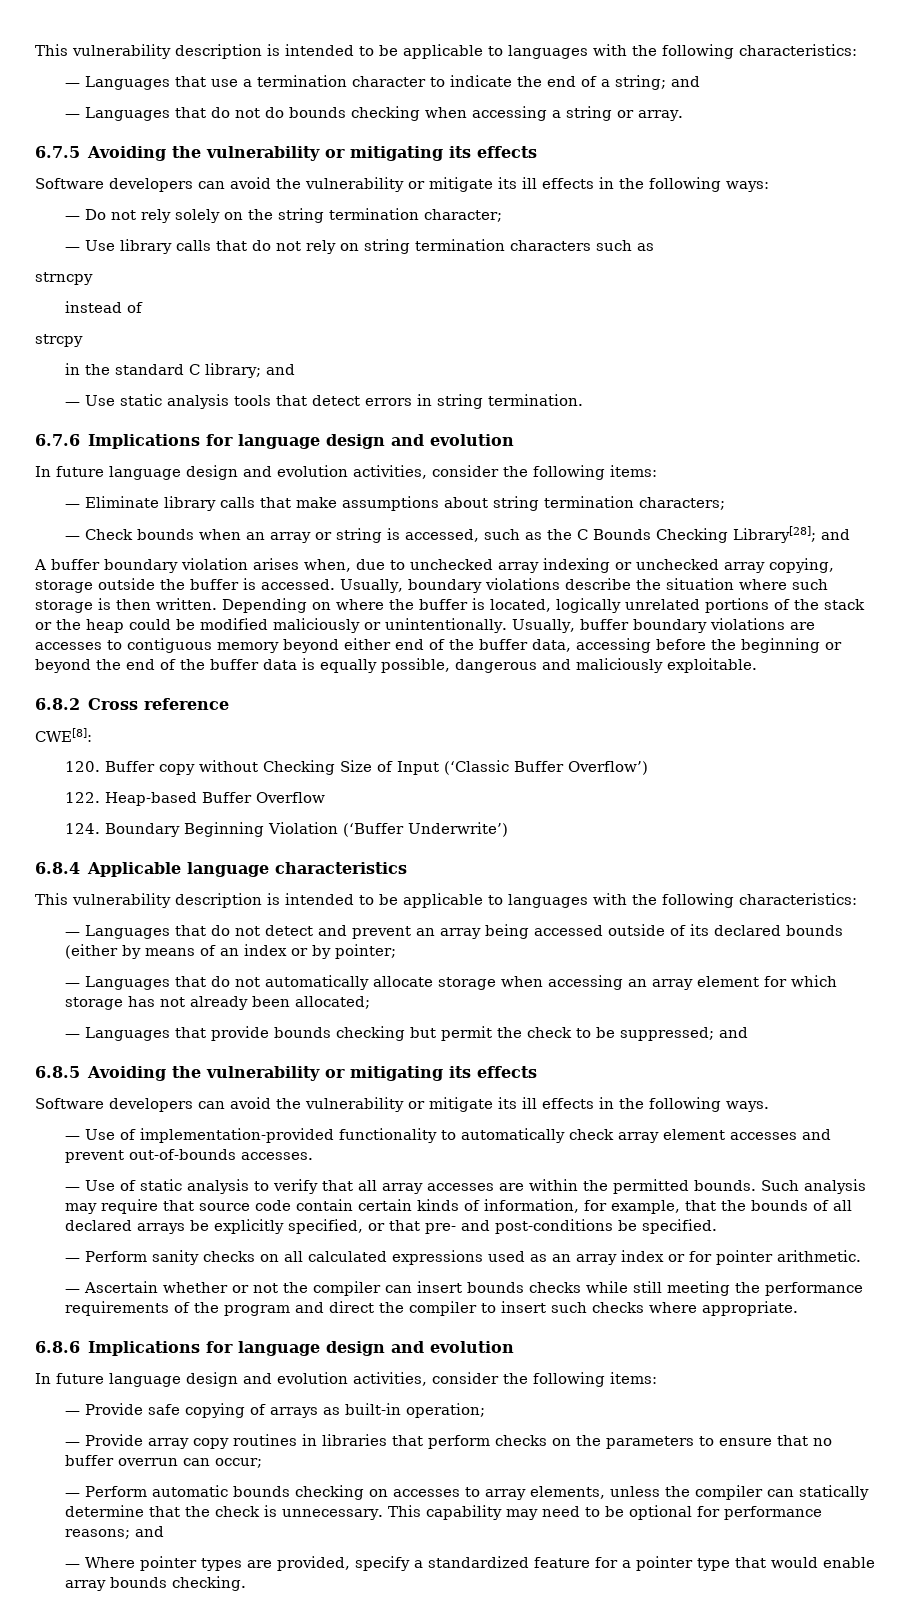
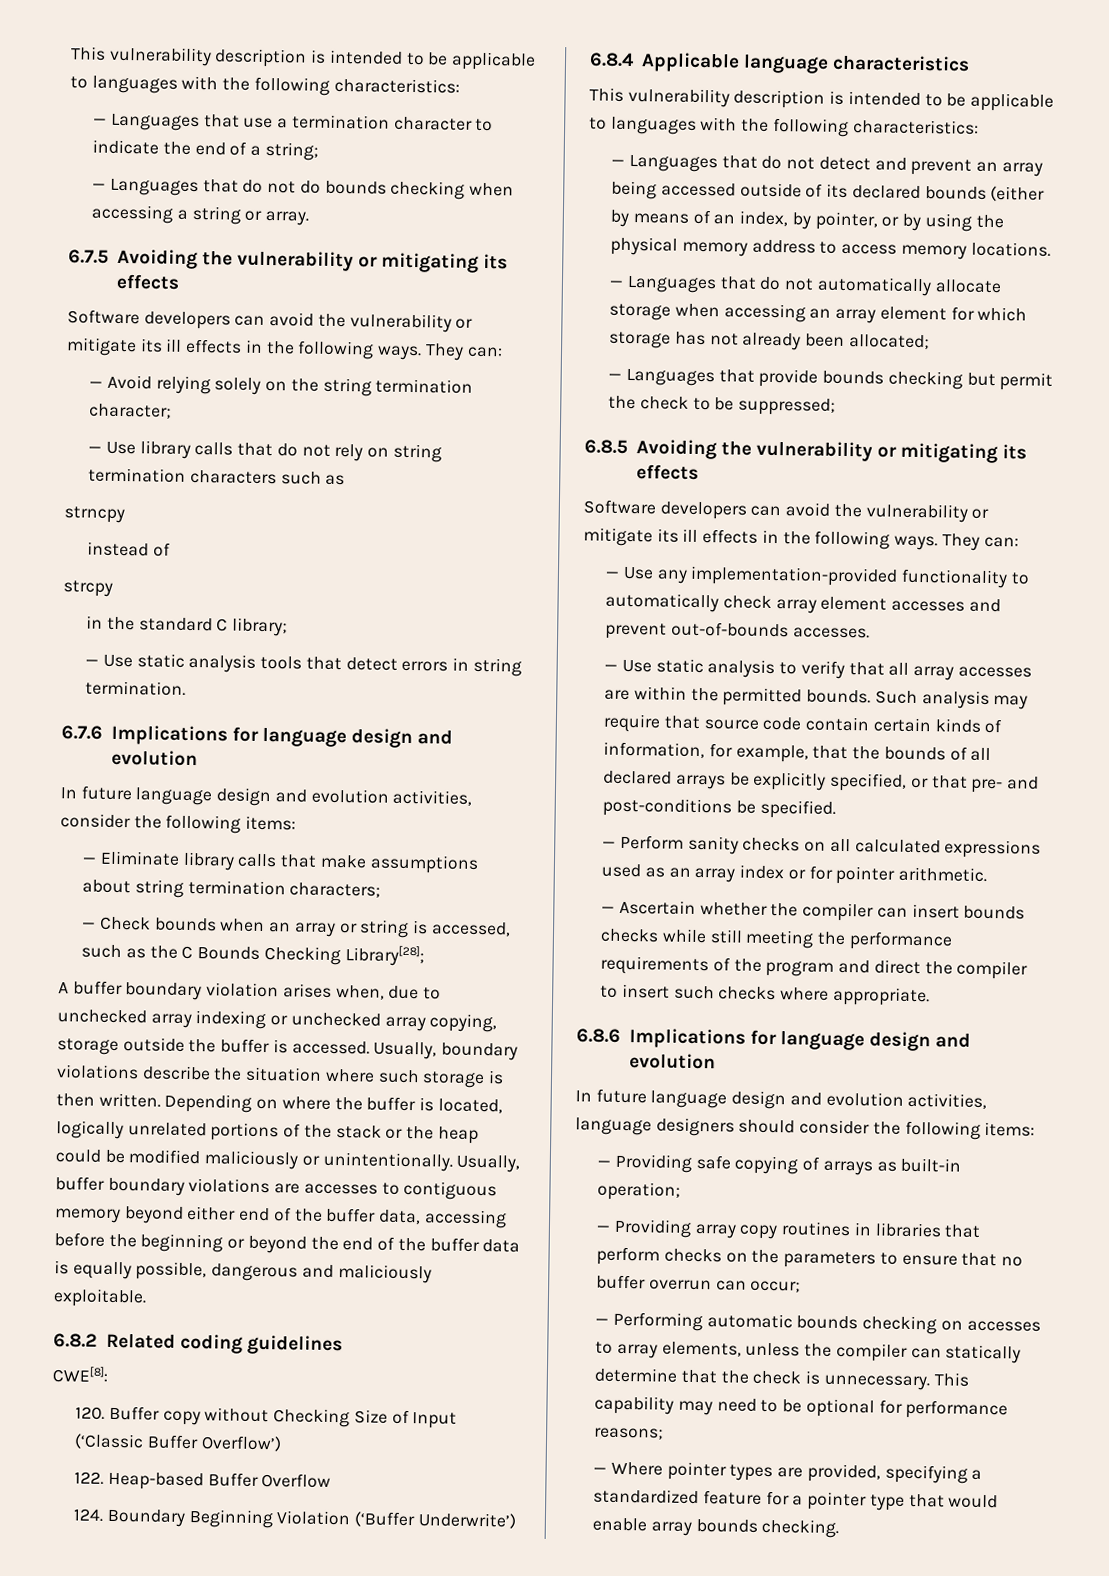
- — Languages that use a termination character to indicate the end of a string; and
+ — Languages that use a termination character to indicate the end of a string;
  6.7.5 Avoiding the vulnerability or mitigating its effects
- Software developers can avoid the vulnerability or mitigate its ill effects in the following ways:
- — Do not rely solely on the string termination character;
+ Software developers can avoid the vulnerability or mitigate its ill effects in the following ways. They can:
+ — Avoid relying solely on the string termination character;
- in the standard C library; and
+ in the standard C library;
- — Check bounds when an array or string is accessed, such as the C Bounds Checking Library[28]; and
+ — Check bounds when an array or string is accessed, such as the C Bounds Checking Library[28];
- 6.8.2 Cross reference
+ 6.8.2 Related coding guidelines
- — Languages that do not detect and prevent an array being accessed outside of its declared bounds (either by means of an index or by pointer;
+ — Languages that do not detect and prevent an array being accessed outside of its declared bounds (either by means of an index, by pointer, or by using the physical memory address to access memory locations.
- — Languages that provide bounds checking but permit the check to be suppressed; and
+ — Languages that provide bounds checking but permit the check to be suppressed;
  6.8.5 Avoiding the vulnerability or mitigating its effects
- Software developers can avoid the vulnerability or mitigate its ill effects in the following ways.
- — Use of implementation-provided functionality to automatically check array element accesses and prevent out-of-bounds accesses.
+ Software developers can avoid the vulnerability or mitigate its ill effects in the following ways. They can:
+ — Use any implementation-provided functionality to automatically check array element accesses and prevent out-of-bounds accesses.
- — Use of static analysis to verify that all array accesses are within the permitted bounds.
+ — Use static analysis to verify that all array accesses are within the permitted bounds.
- — Ascertain whether or not the compiler can insert bounds checks while still meeting the performance requirements of the program and direct the compiler to insert such checks where appropriate.
+ — Ascertain whether the compiler can insert bounds checks while still meeting the performance requirements of the program and direct the compiler to insert such checks where appropriate.
  6.8.6 Implications for language design and evolution
- In future language design and evolution activities, consider the following items:
- — Provide safe copying of arrays as built-in operation;
+ In future language design and evolution activities, language designers should consider the following items:
+ — Providing safe copying of arrays as built-in operation;
- — Provide array copy routines in libraries that perform checks on the parameters to ensure that no buffer overrun can occur;
+ — Providing array copy routines in libraries that perform checks on the parameters to ensure that no buffer overrun can occur;
- — Perform automatic bounds checking on accesses to array elements, unless the compiler can statically determine that the check is unnecessary.
+ — Performing automatic bounds checking on accesses to array elements, unless the compiler can statically determine that the check is unnecessary.
- This capability may need to be optional for performance reasons; and
+ This capability may need to be optional for performance reasons;
- — Where pointer types are provided, specify a standardized feature for a pointer type that would enable array bounds checking.
+ — Where pointer types are provided, specifying a standardized feature for a pointer type that would enable array bounds checking.

